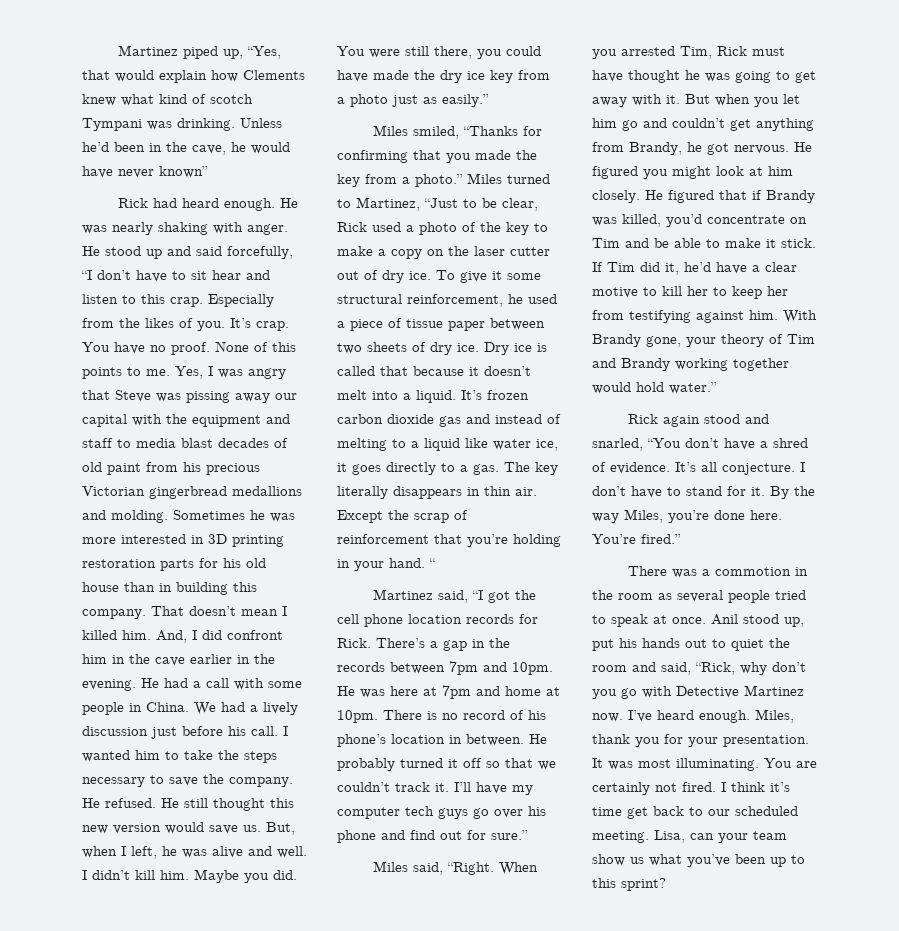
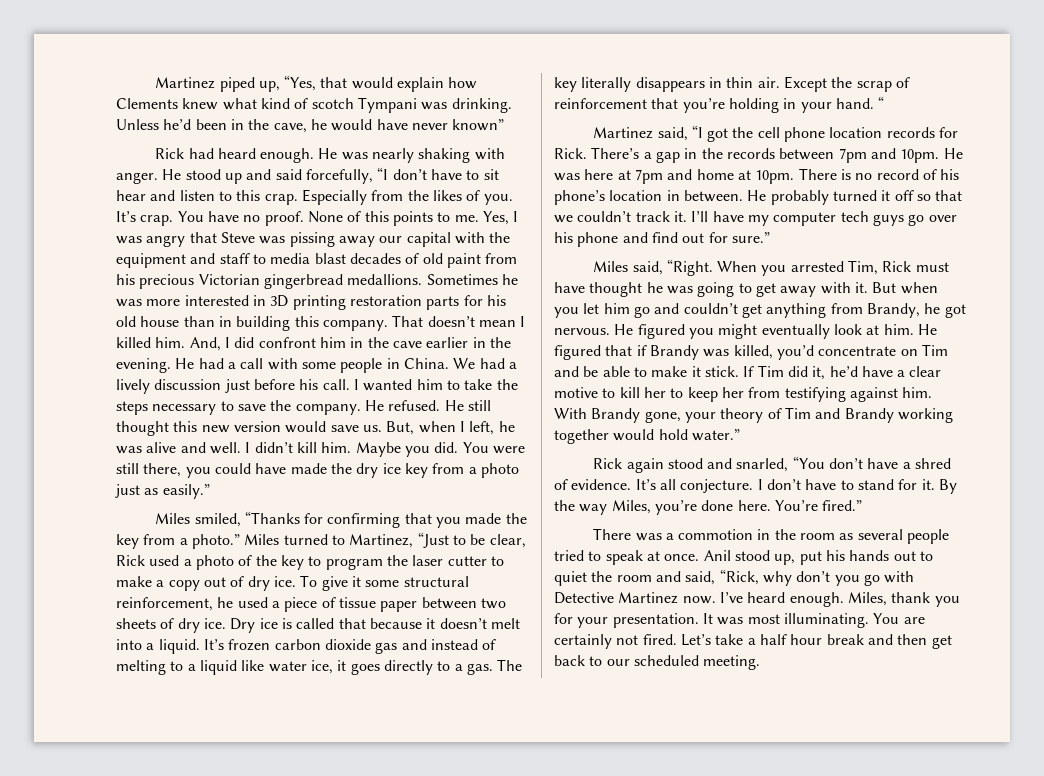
- Yes, I was angry that Steve was pissing away our capital with the equipment and staff to media blast decades of old paint from his precious Victorian gingerbread medallions and molding.
+ Yes, I was angry that Steve was pissing away our capital with the equipment and staff to media blast decades of old paint from his precious Victorian gingerbread medallions.
- Miles turned to Martinez, “Just to be clear, Rick used a photo of the key to make a copy on the laser cutter out of dry ice.
+ Miles turned to Martinez, “Just to be clear, Rick used a photo of the key to program the laser cutter to make a copy out of dry ice.
- He figured you might look at him closely.
+ He figured you might eventually look at him.
- I think it’s time get back to our scheduled meeting. Lisa, can your team show us what you’ve been up to this sprint?
+ Let’s take a half hour break and then get back to our scheduled meeting.

